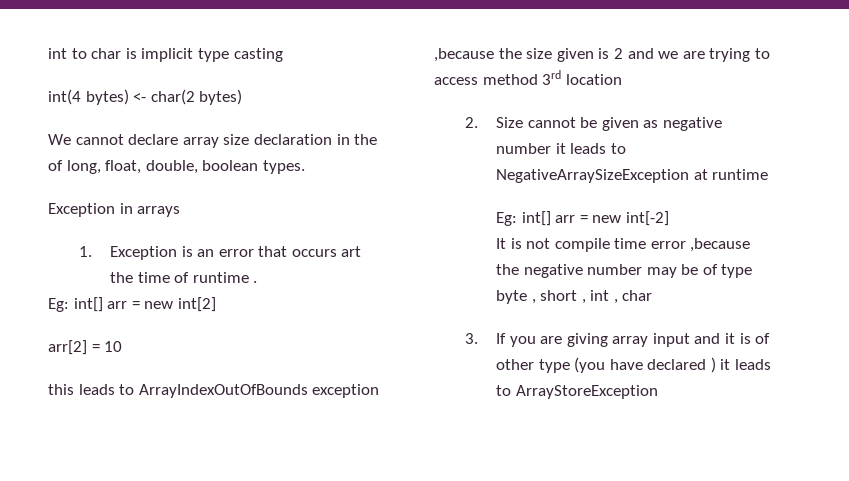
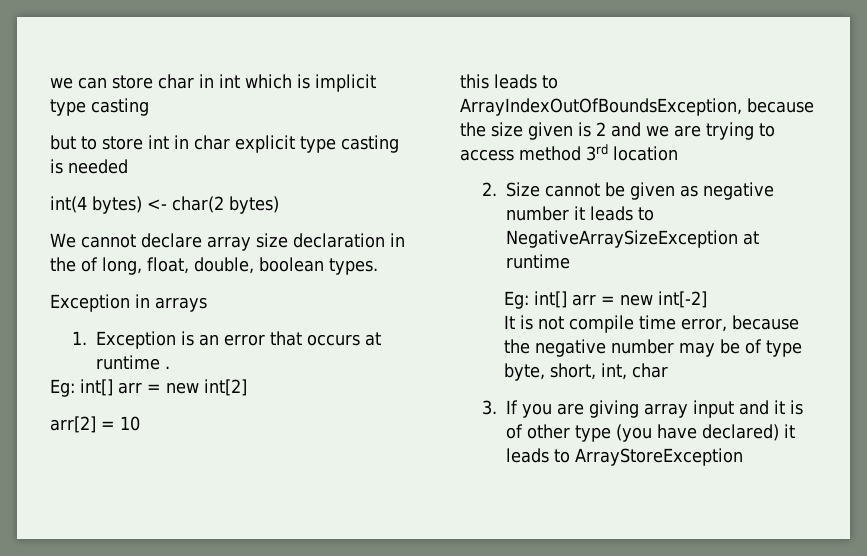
- int to char is implicit type casting
+ we can store char in int which is implicit type casting
+ but to store int in char explicit type casting is needed
- 1. Exception is an error that occurs art the time of runtime .
+ 1. Exception is an error that occurs at runtime .
- this leads to ArrayIndexOutOfBounds exception ,because the size given is 2 and we are trying to access method 3rd location
+ this leads to ArrayIndexOutOfBoundsException, because the size given is 2 and we are trying to access method 3rd location
- It is not compile time error ,because the negative number may be of type byte , short , int , char
+ It is not compile time error, because the negative number may be of type byte, short, int, char
- 3. If you are giving array input and it is of other type (you have declared ) it leads to ArrayStoreException
+ 3. If you are giving array input and it is of other type (you have declared) it leads to ArrayStoreException

